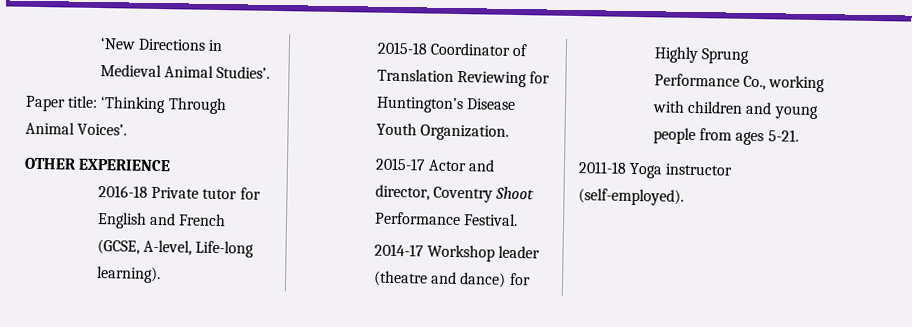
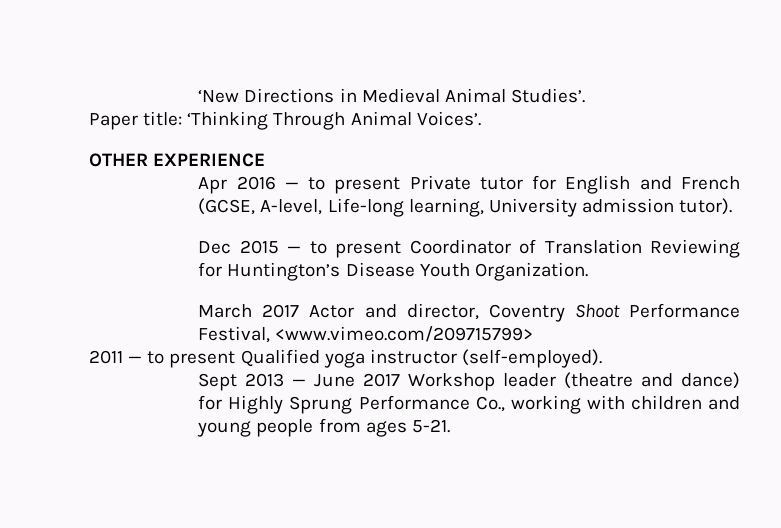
- 2016-18 Private tutor for English and French (GCSE, A-level, Life-long learning).
- 2015-18 Coordinator of Translation Reviewing for Huntington’s Disease Youth Organization.
+ Apr 2016 — to present Private tutor for English and French (GCSE, A-level, Life-long learning, University admission tutor).
+ Dec 2015 — to present Coordinator of Translation Reviewing for Huntington’s Disease Youth Organization.
- 2015-17 Actor and director, Coventry Shoot Performance Festival.
- 2014-17 Workshop leader (theatre and dance) for Highly Sprung Performance Co., working with children and young people from ages 5-21.
+ March 2017 Actor and director, Coventry Shoot Performance Festival, <www.vimeo.com/209715799>
+ 2011 — to present Qualified yoga instructor (self-employed).
+ Sept 2013 — June 2017 Workshop leader (theatre and dance) for Highly Sprung Performance Co., working with children and young people from ages 5-21.
- 2011-18 Yoga instructor (self-employed).

